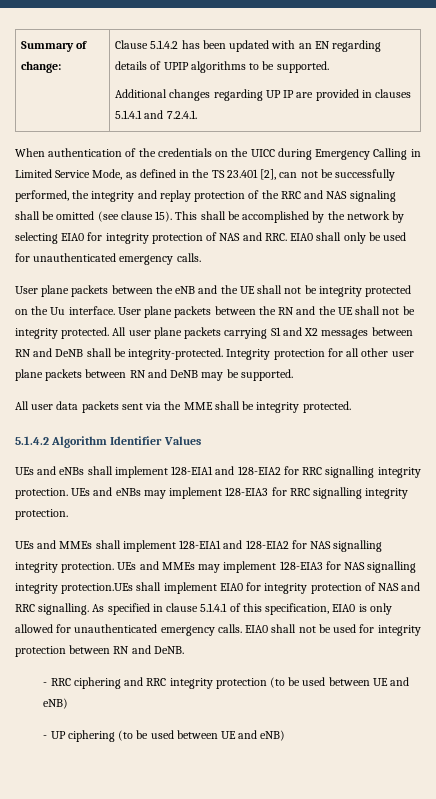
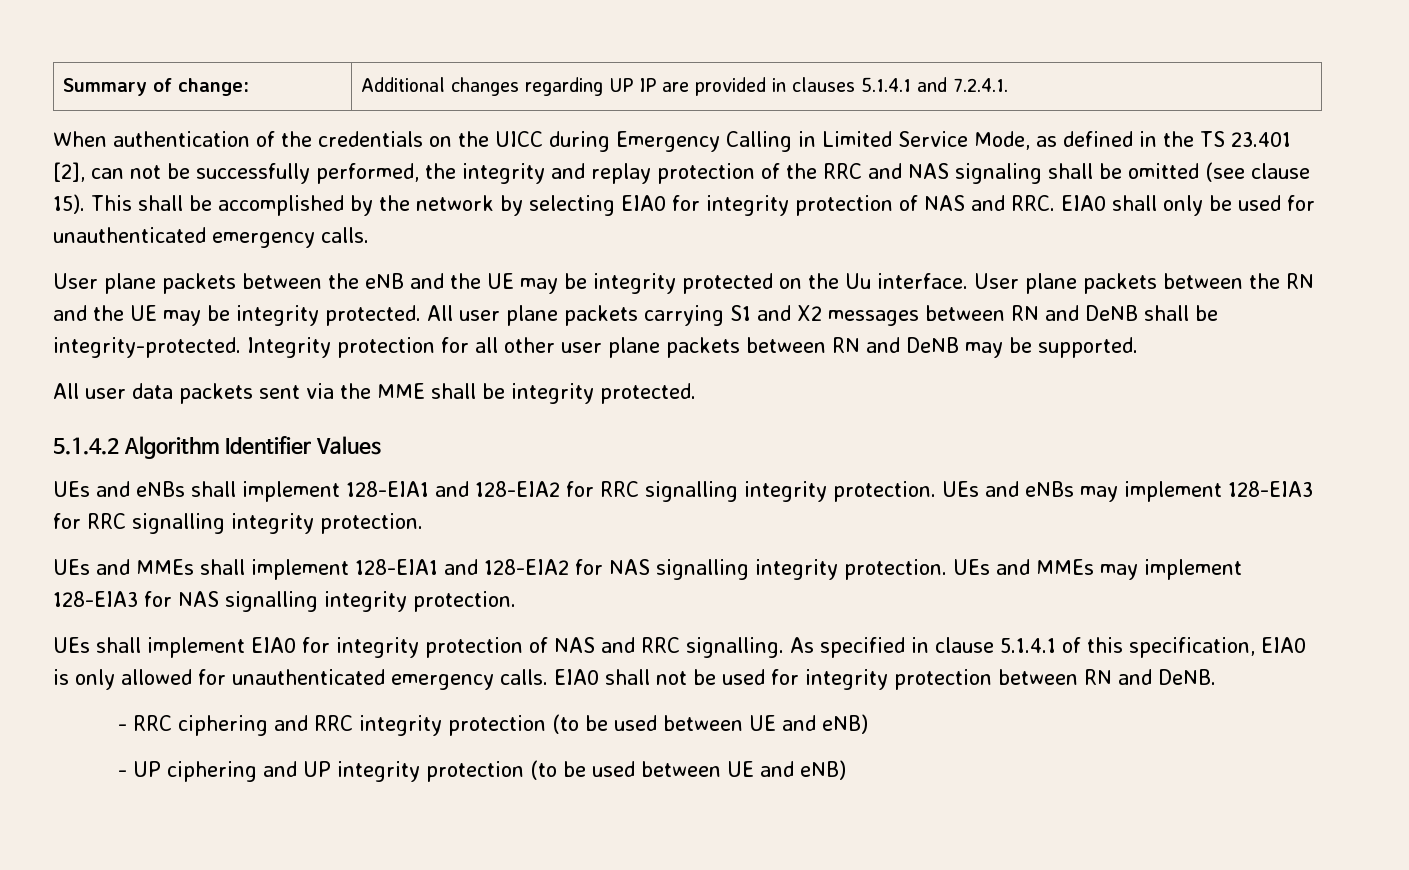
- Summary of change: | Clause 5.1.4.2 has been updated with an EN regarding details of UPIP algorithms to be supported.
- Additional changes regarding UP IP are provided in clauses 5.1.4.1 and 7.2.4.1.
+ Summary of change: | Additional changes regarding UP IP are provided in clauses 5.1.4.1 and 7.2.4.1.
- User plane packets between the eNB and the UE shall not be integrity protected on the Uu interface.
+ User plane packets between the eNB and the UE may be integrity protected on the Uu interface.
- User plane packets between the RN and the UE shall not be integrity protected.
+ User plane packets between the RN and the UE may be integrity protected.
- UEs and MMEs may implement 128-EIA3 for NAS signalling integrity protection.UEs shall implement EIA0 for integrity protection of NAS and RRC signalling.
+ UEs and MMEs may implement 128-EIA3 for NAS signalling integrity protection.
+ UEs shall implement EIA0 for integrity protection of NAS and RRC signalling.
- - UP ciphering (to be used between UE and eNB)
+ - UP ciphering and UP integrity protection (to be used between UE and eNB)

